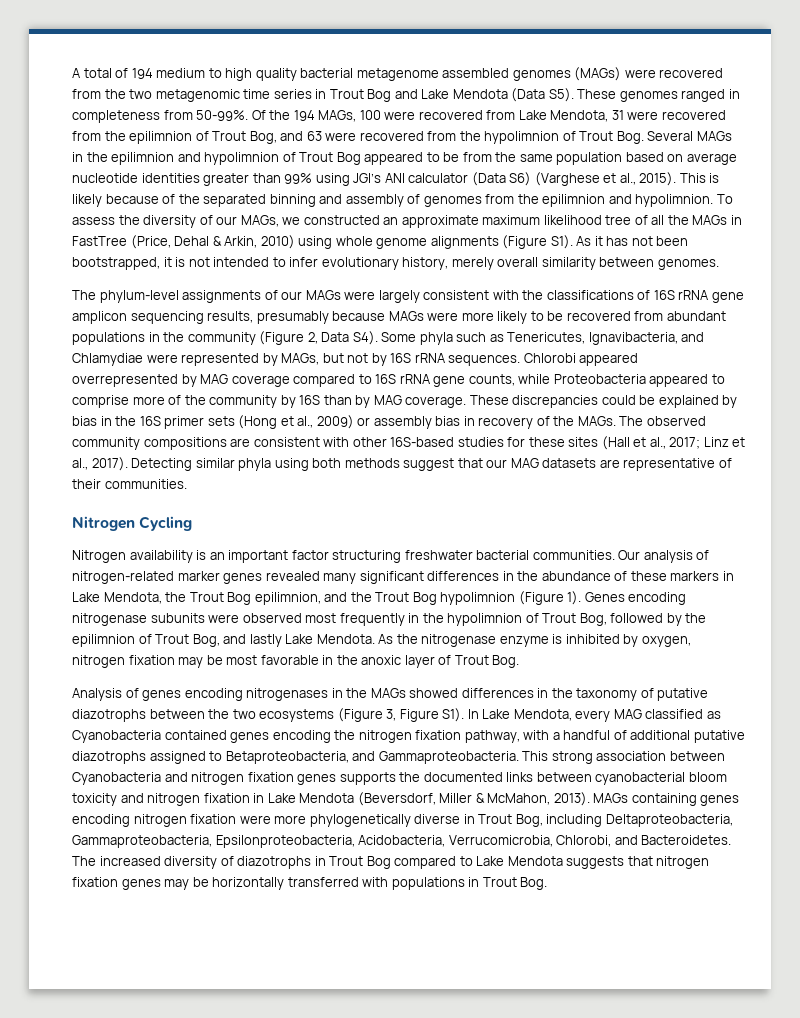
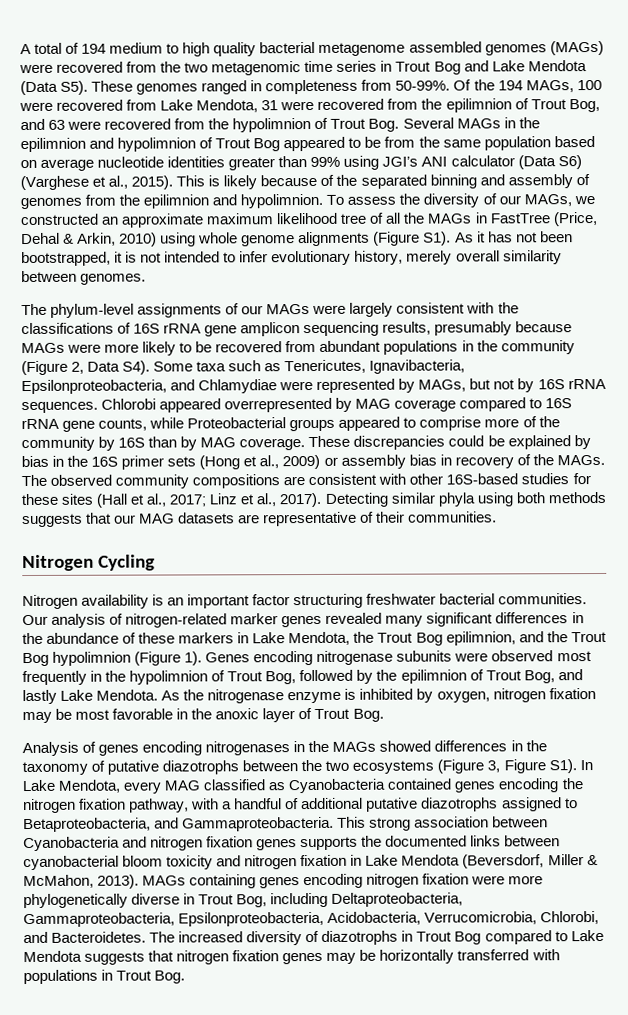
- The phylum-level assignments of our MAGs were largely consistent with the classifications of 16S rRNA gene amplicon sequencing results, presumably because MAGs were more likely to be recovered from abundant populations in the community (Figure 2, Data S4). Some phyla such as Tenericutes, Ignavibacteria, and Chlamydiae were represented by MAGs, but not by 16S rRNA sequences.
+ The phylum-level assignments of our MAGs were largely consistent with the classifications of 16S rRNA gene amplicon sequencing results, presumably because MAGs were more likely to be recovered from abundant populations in the community (Figure 2, Data S4). Some taxa such as Tenericutes, Ignavibacteria, Epsilonproteobacteria, and Chlamydiae were represented by MAGs, but not by 16S rRNA sequences.
- Chlorobi appeared overrepresented by MAG coverage compared to 16S rRNA gene counts, while Proteobacteria appeared to comprise more of the community by 16S than by MAG coverage.
+ Chlorobi appeared overrepresented by MAG coverage compared to 16S rRNA gene counts, while Proteobacterial groups appeared to comprise more of the community by 16S than by MAG coverage.
- Detecting similar phyla using both methods suggest that our MAG datasets are representative of their communities.
+ Detecting similar phyla using both methods suggests that our MAG datasets are representative of their communities.

